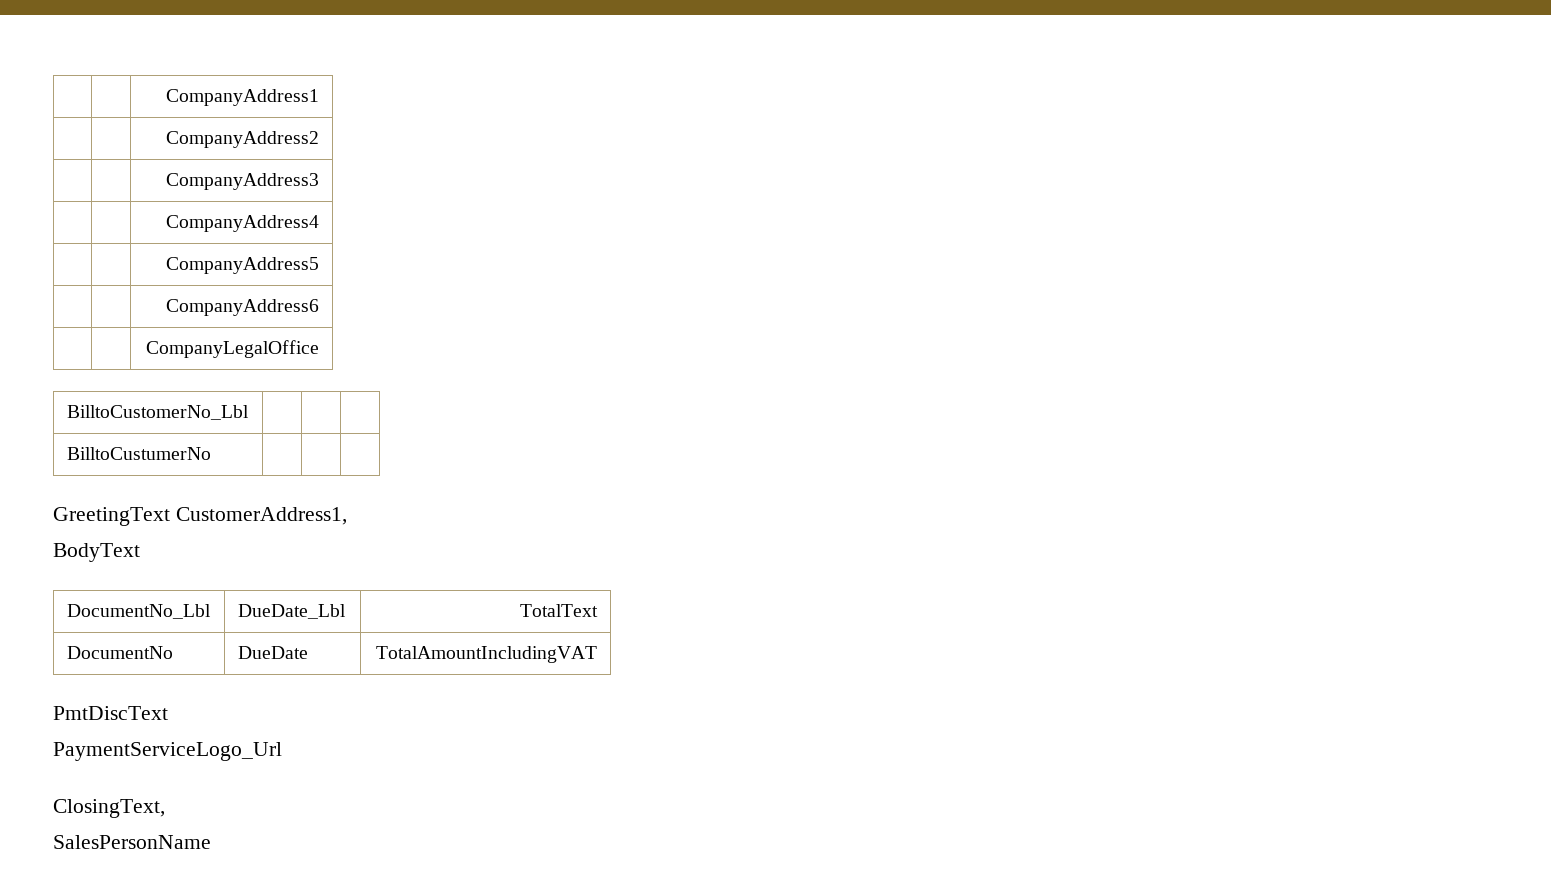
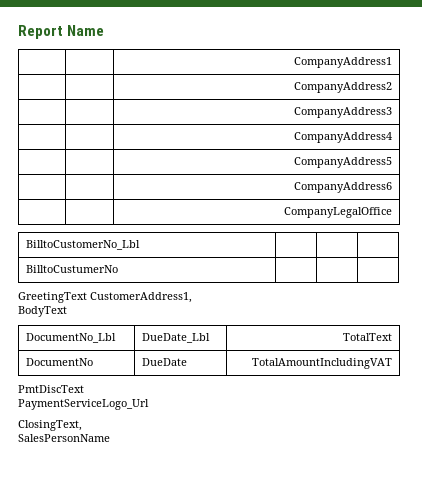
+ Report Name

